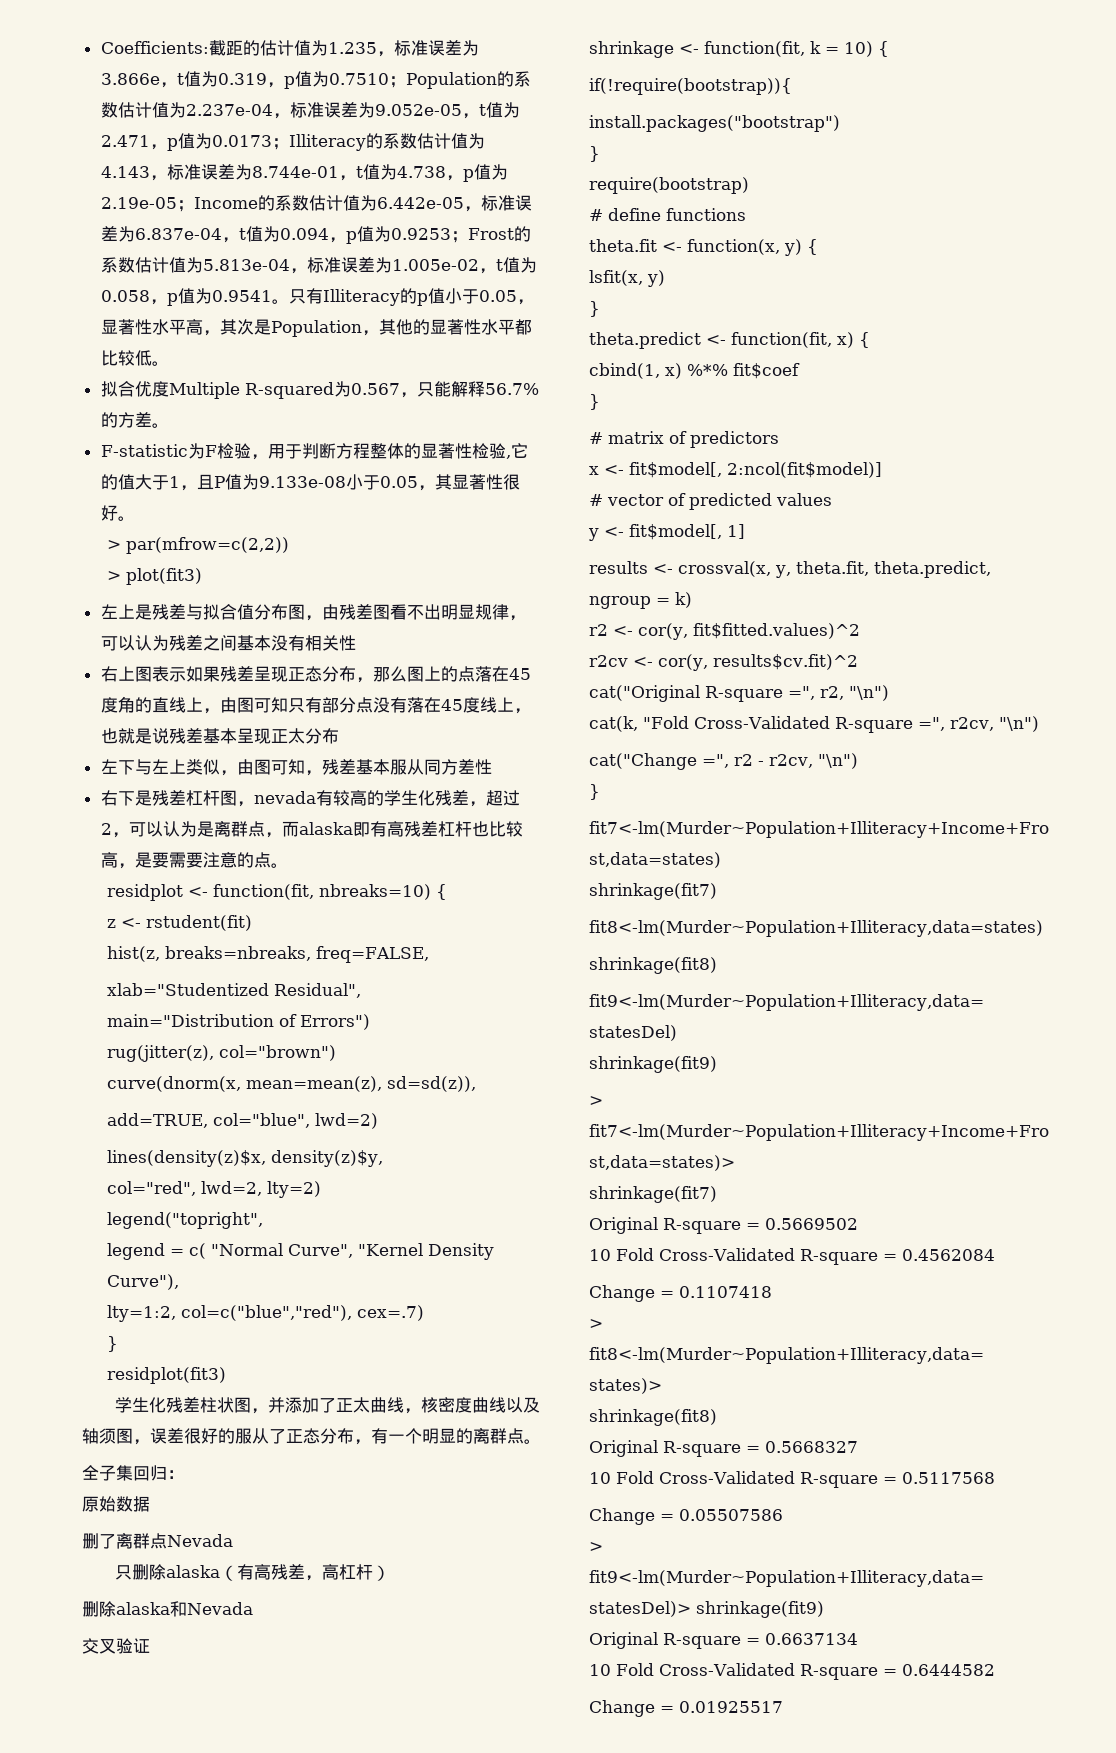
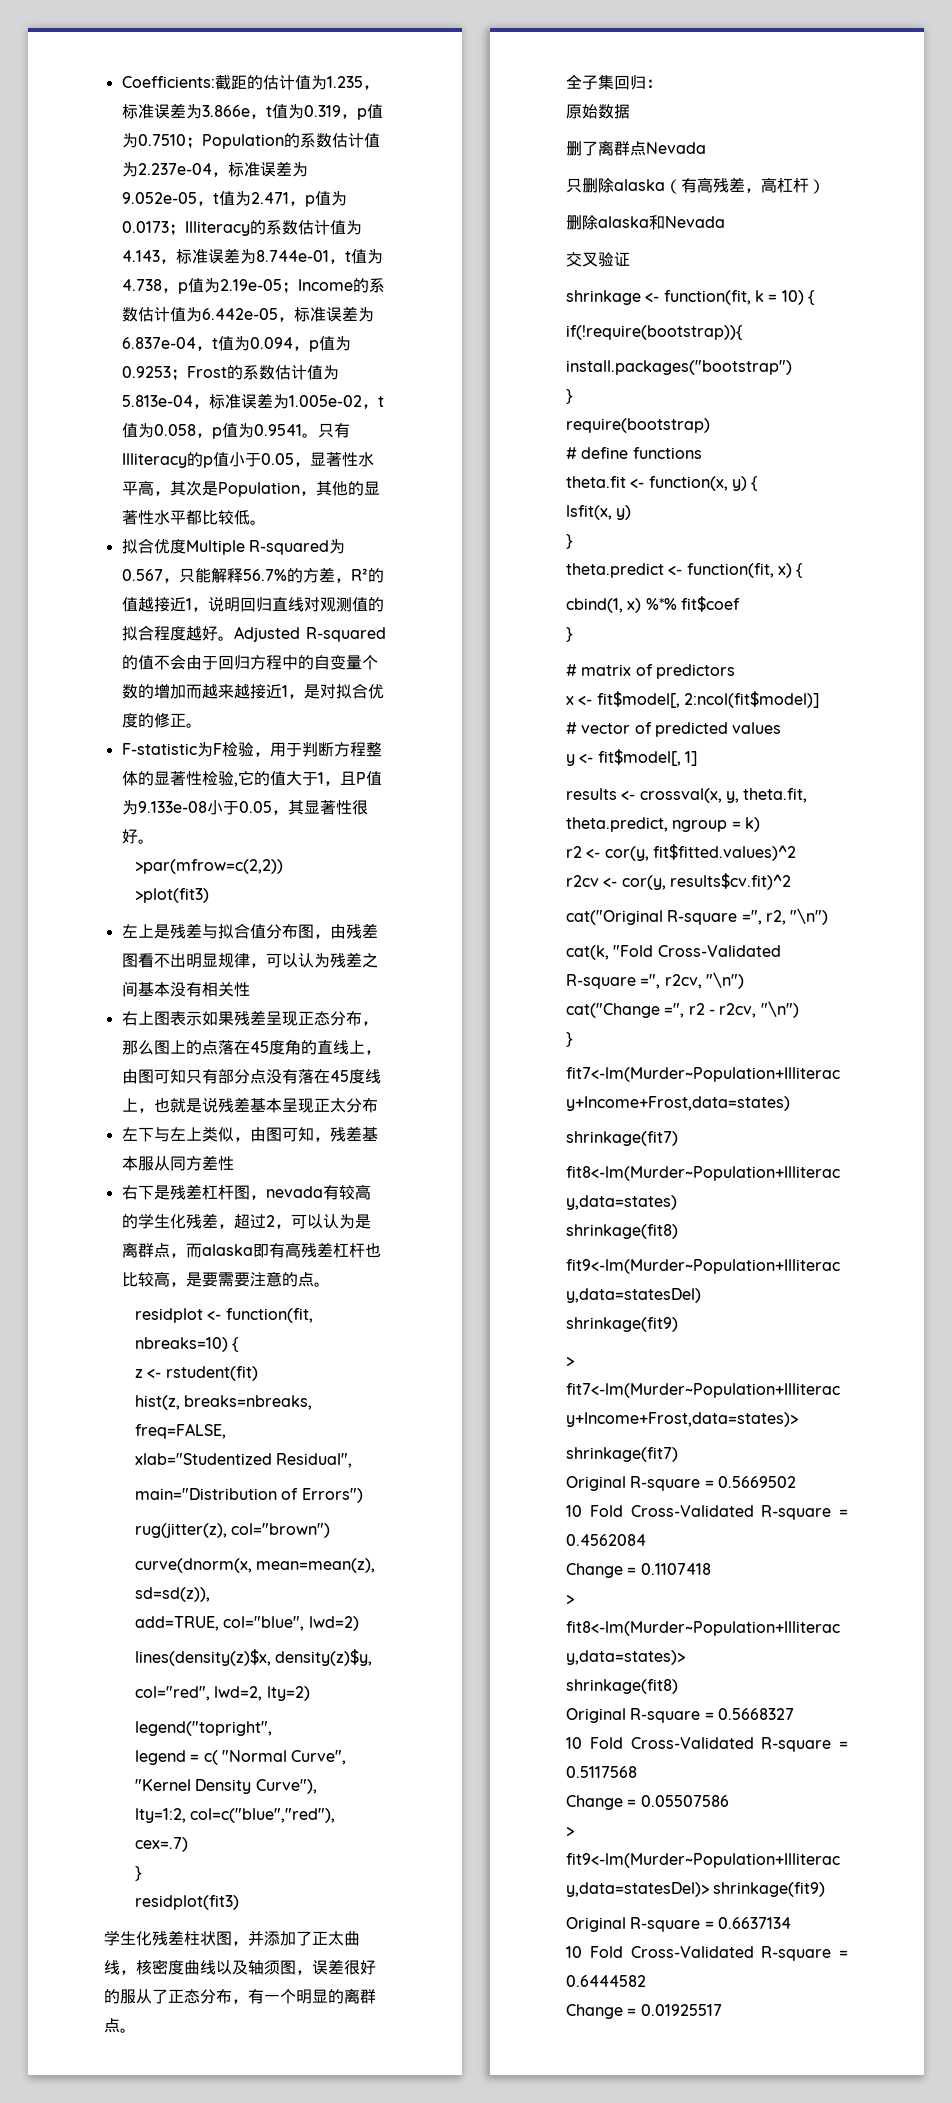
- 拟合优度Multiple R-squared为0.567，只能解释56.7%的方差。
+ 拟合优度Multiple R-squared为0.567，只能解释56.7%的方差，R²的值越接近1，说明回归直线对观测值的拟合程度越好。Adjusted R-squared的值不会由于回归方程中的自变量个数的增加而越来越接近1，是对拟合优度的修正。
- > par(mfrow=c(2,2))
- > plot(fit3)
+ >par(mfrow=c(2,2))
+ >plot(fit3)

